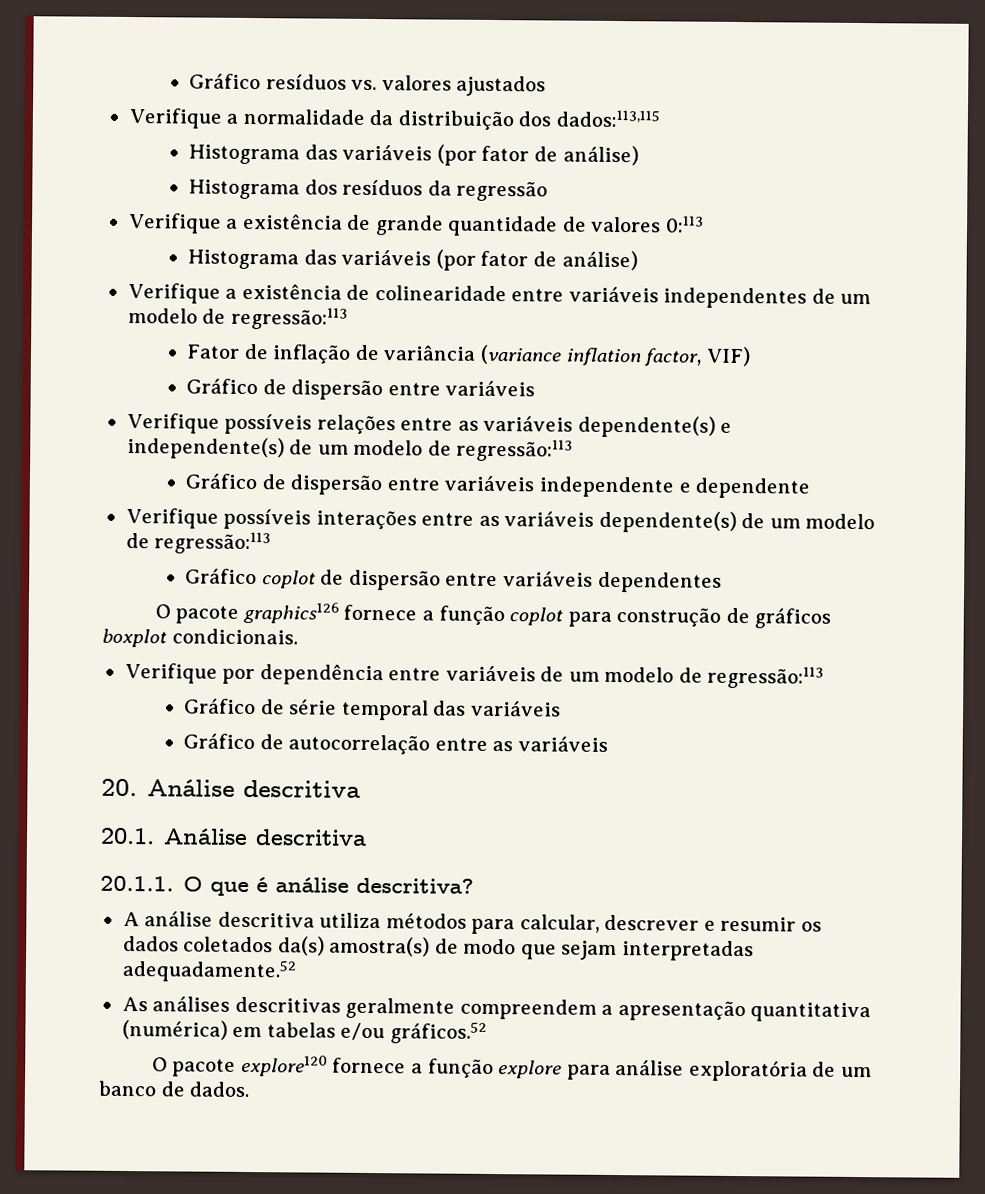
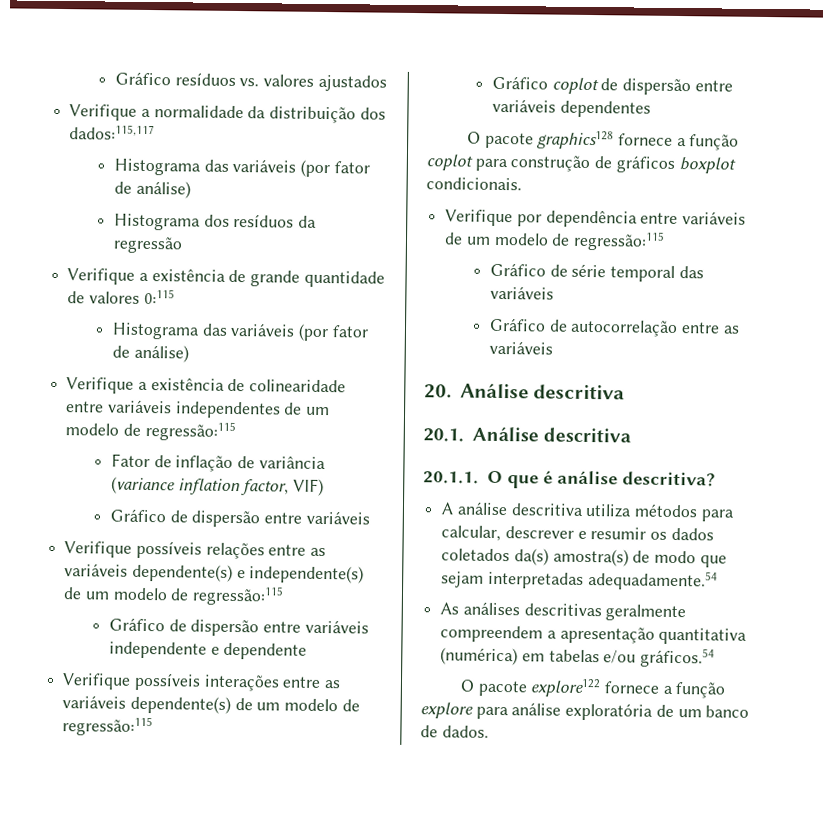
- Verifique a normalidade da distribuição dos dados:113,115
+ Verifique a normalidade da distribuição dos dados:115,117
- Verifique a existência de grande quantidade de valores 0:113
+ Verifique a existência de grande quantidade de valores 0:115
- Verifique a existência de colinearidade entre variáveis independentes de um modelo de regressão:113
+ Verifique a existência de colinearidade entre variáveis independentes de um modelo de regressão:115
- Verifique possíveis relações entre as variáveis dependente(s) e independente(s) de um modelo de regressão:113
+ Verifique possíveis relações entre as variáveis dependente(s) e independente(s) de um modelo de regressão:115
- Verifique possíveis interações entre as variáveis dependente(s) de um modelo de regressão:113
+ Verifique possíveis interações entre as variáveis dependente(s) de um modelo de regressão:115
- O pacote graphics126 fornece a função coplot para construção de gráficos boxplot condicionais.
+ O pacote graphics128 fornece a função coplot para construção de gráficos boxplot condicionais.
- Verifique por dependência entre variáveis de um modelo de regressão:113
+ Verifique por dependência entre variáveis de um modelo de regressão:115
- A análise descritiva utiliza métodos para calcular, descrever e resumir os dados coletados da(s) amostra(s) de modo que sejam interpretadas adequadamente.52
+ A análise descritiva utiliza métodos para calcular, descrever e resumir os dados coletados da(s) amostra(s) de modo que sejam interpretadas adequadamente.54
- As análises descritivas geralmente compreendem a apresentação quantitativa (numérica) em tabelas e/ou gráficos.52
- O pacote explore120 fornece a função explore para análise exploratória de um banco de dados.
+ As análises descritivas geralmente compreendem a apresentação quantitativa (numérica) em tabelas e/ou gráficos.54
+ O pacote explore122 fornece a função explore para análise exploratória de um banco de dados.

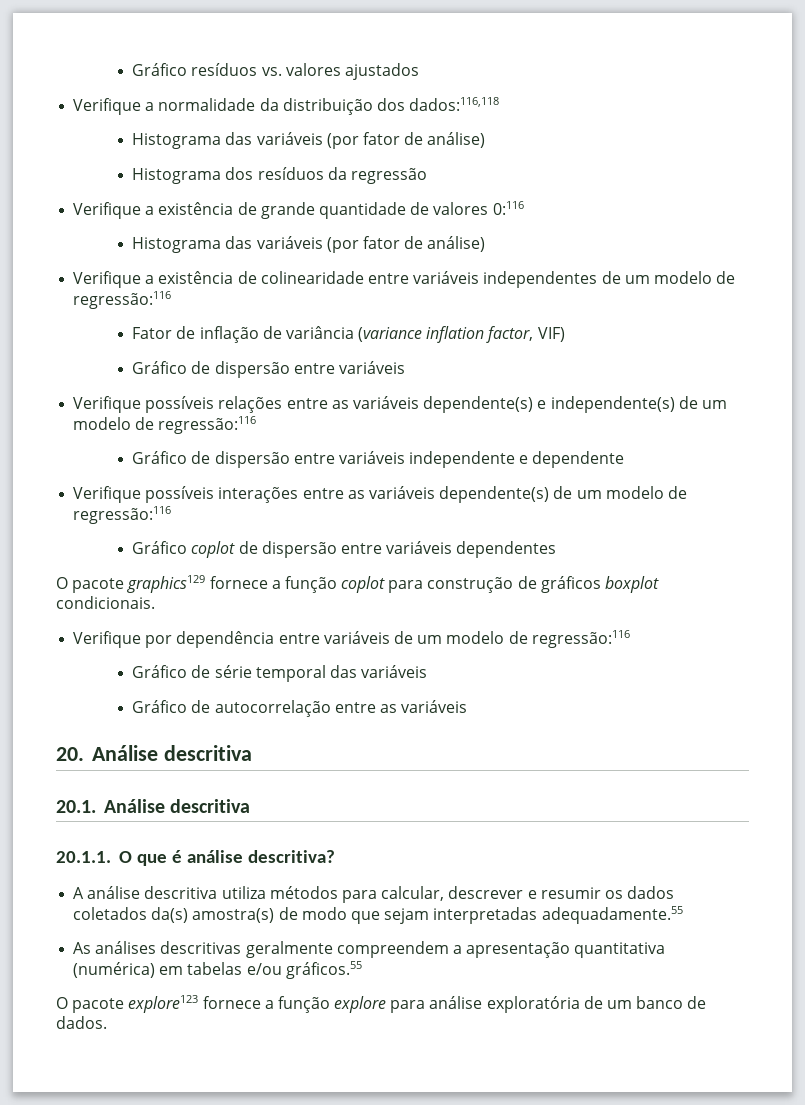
- Verifique a normalidade da distribuição dos dados:115,117
+ Verifique a normalidade da distribuição dos dados:116,118
- Verifique a existência de grande quantidade de valores 0:115
+ Verifique a existência de grande quantidade de valores 0:116
- Verifique a existência de colinearidade entre variáveis independentes de um modelo de regressão:115
+ Verifique a existência de colinearidade entre variáveis independentes de um modelo de regressão:116
- Verifique possíveis relações entre as variáveis dependente(s) e independente(s) de um modelo de regressão:115
+ Verifique possíveis relações entre as variáveis dependente(s) e independente(s) de um modelo de regressão:116
- Verifique possíveis interações entre as variáveis dependente(s) de um modelo de regressão:115
+ Verifique possíveis interações entre as variáveis dependente(s) de um modelo de regressão:116
- O pacote graphics128 fornece a função coplot para construção de gráficos boxplot condicionais.
+ O pacote graphics129 fornece a função coplot para construção de gráficos boxplot condicionais.
- Verifique por dependência entre variáveis de um modelo de regressão:115
+ Verifique por dependência entre variáveis de um modelo de regressão:116
- A análise descritiva utiliza métodos para calcular, descrever e resumir os dados coletados da(s) amostra(s) de modo que sejam interpretadas adequadamente.54
+ A análise descritiva utiliza métodos para calcular, descrever e resumir os dados coletados da(s) amostra(s) de modo que sejam interpretadas adequadamente.55
- As análises descritivas geralmente compreendem a apresentação quantitativa (numérica) em tabelas e/ou gráficos.54
- O pacote explore122 fornece a função explore para análise exploratória de um banco de dados.
+ As análises descritivas geralmente compreendem a apresentação quantitativa (numérica) em tabelas e/ou gráficos.55
+ O pacote explore123 fornece a função explore para análise exploratória de um banco de dados.

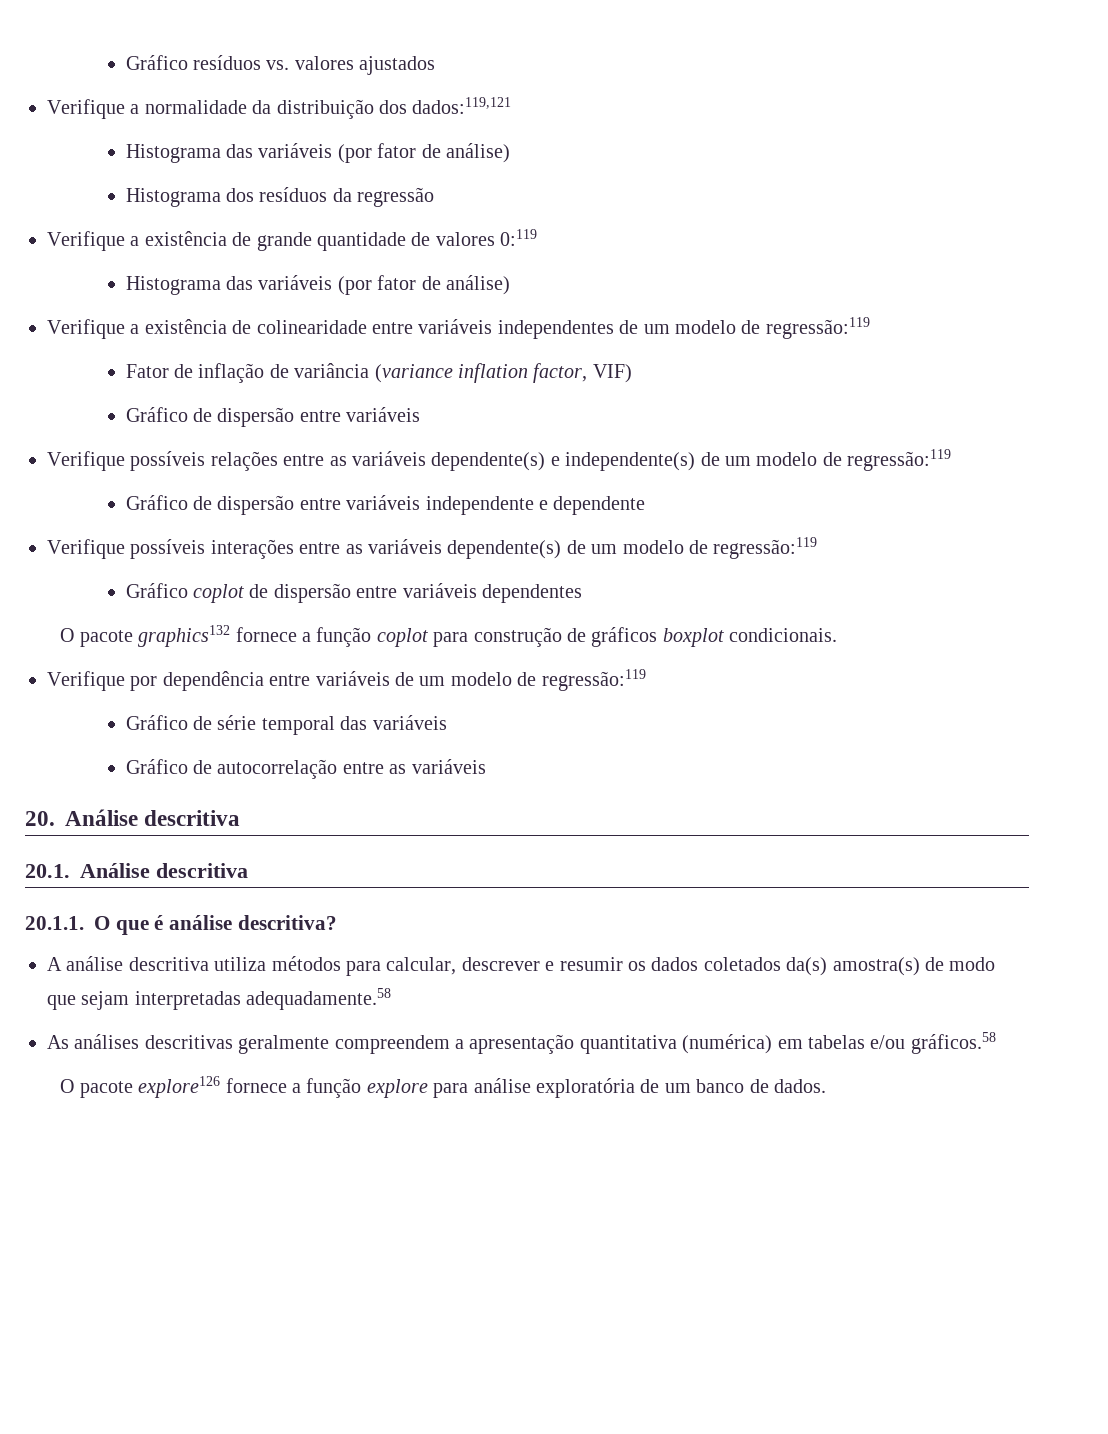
- Verifique a normalidade da distribuição dos dados:116,118
+ Verifique a normalidade da distribuição dos dados:119,121
- Verifique a existência de grande quantidade de valores 0:116
+ Verifique a existência de grande quantidade de valores 0:119
- Verifique a existência de colinearidade entre variáveis independentes de um modelo de regressão:116
+ Verifique a existência de colinearidade entre variáveis independentes de um modelo de regressão:119
- Verifique possíveis relações entre as variáveis dependente(s) e independente(s) de um modelo de regressão:116
+ Verifique possíveis relações entre as variáveis dependente(s) e independente(s) de um modelo de regressão:119
- Verifique possíveis interações entre as variáveis dependente(s) de um modelo de regressão:116
+ Verifique possíveis interações entre as variáveis dependente(s) de um modelo de regressão:119
- O pacote graphics129 fornece a função coplot para construção de gráficos boxplot condicionais.
+ O pacote graphics132 fornece a função coplot para construção de gráficos boxplot condicionais.
- Verifique por dependência entre variáveis de um modelo de regressão:116
+ Verifique por dependência entre variáveis de um modelo de regressão:119
- A análise descritiva utiliza métodos para calcular, descrever e resumir os dados coletados da(s) amostra(s) de modo que sejam interpretadas adequadamente.55
+ A análise descritiva utiliza métodos para calcular, descrever e resumir os dados coletados da(s) amostra(s) de modo que sejam interpretadas adequadamente.58
- As análises descritivas geralmente compreendem a apresentação quantitativa (numérica) em tabelas e/ou gráficos.55
- O pacote explore123 fornece a função explore para análise exploratória de um banco de dados.
+ As análises descritivas geralmente compreendem a apresentação quantitativa (numérica) em tabelas e/ou gráficos.58
+ O pacote explore126 fornece a função explore para análise exploratória de um banco de dados.

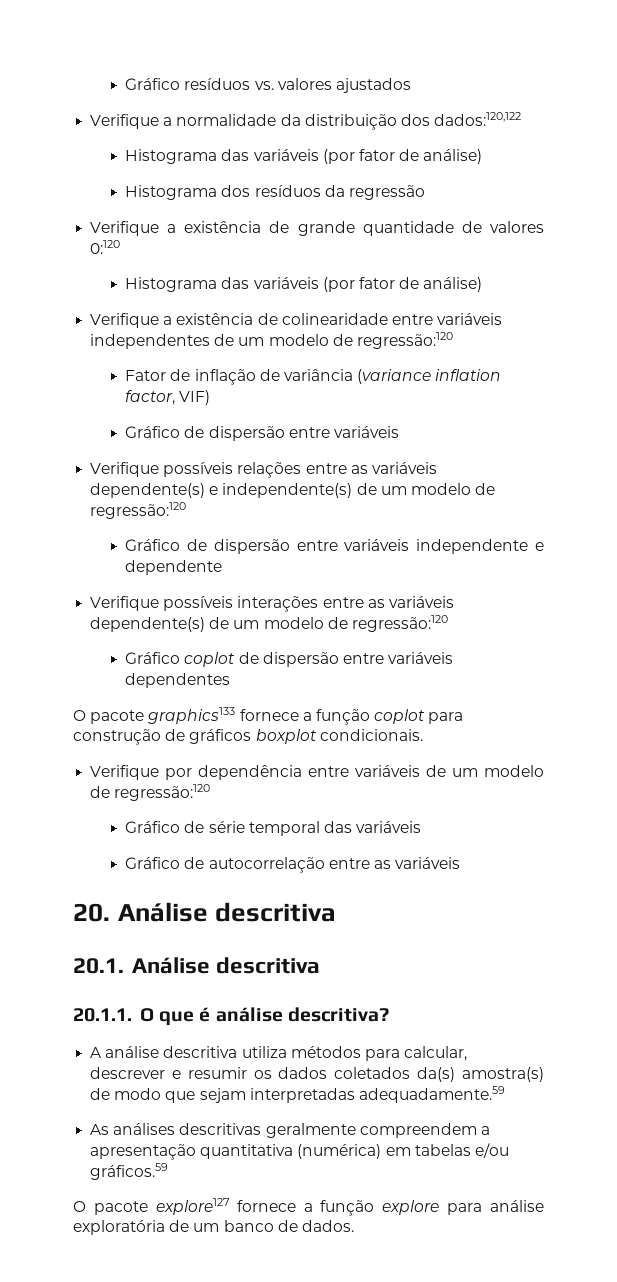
- Verifique a normalidade da distribuição dos dados:119,121
+ Verifique a normalidade da distribuição dos dados:120,122
- Verifique a existência de grande quantidade de valores 0:119
+ Verifique a existência de grande quantidade de valores 0:120
- Verifique a existência de colinearidade entre variáveis independentes de um modelo de regressão:119
+ Verifique a existência de colinearidade entre variáveis independentes de um modelo de regressão:120
- Verifique possíveis relações entre as variáveis dependente(s) e independente(s) de um modelo de regressão:119
+ Verifique possíveis relações entre as variáveis dependente(s) e independente(s) de um modelo de regressão:120
- Verifique possíveis interações entre as variáveis dependente(s) de um modelo de regressão:119
+ Verifique possíveis interações entre as variáveis dependente(s) de um modelo de regressão:120
- O pacote graphics132 fornece a função coplot para construção de gráficos boxplot condicionais.
+ O pacote graphics133 fornece a função coplot para construção de gráficos boxplot condicionais.
- Verifique por dependência entre variáveis de um modelo de regressão:119
+ Verifique por dependência entre variáveis de um modelo de regressão:120
- A análise descritiva utiliza métodos para calcular, descrever e resumir os dados coletados da(s) amostra(s) de modo que sejam interpretadas adequadamente.58
+ A análise descritiva utiliza métodos para calcular, descrever e resumir os dados coletados da(s) amostra(s) de modo que sejam interpretadas adequadamente.59
- As análises descritivas geralmente compreendem a apresentação quantitativa (numérica) em tabelas e/ou gráficos.58
- O pacote explore126 fornece a função explore para análise exploratória de um banco de dados.
+ As análises descritivas geralmente compreendem a apresentação quantitativa (numérica) em tabelas e/ou gráficos.59
+ O pacote explore127 fornece a função explore para análise exploratória de um banco de dados.

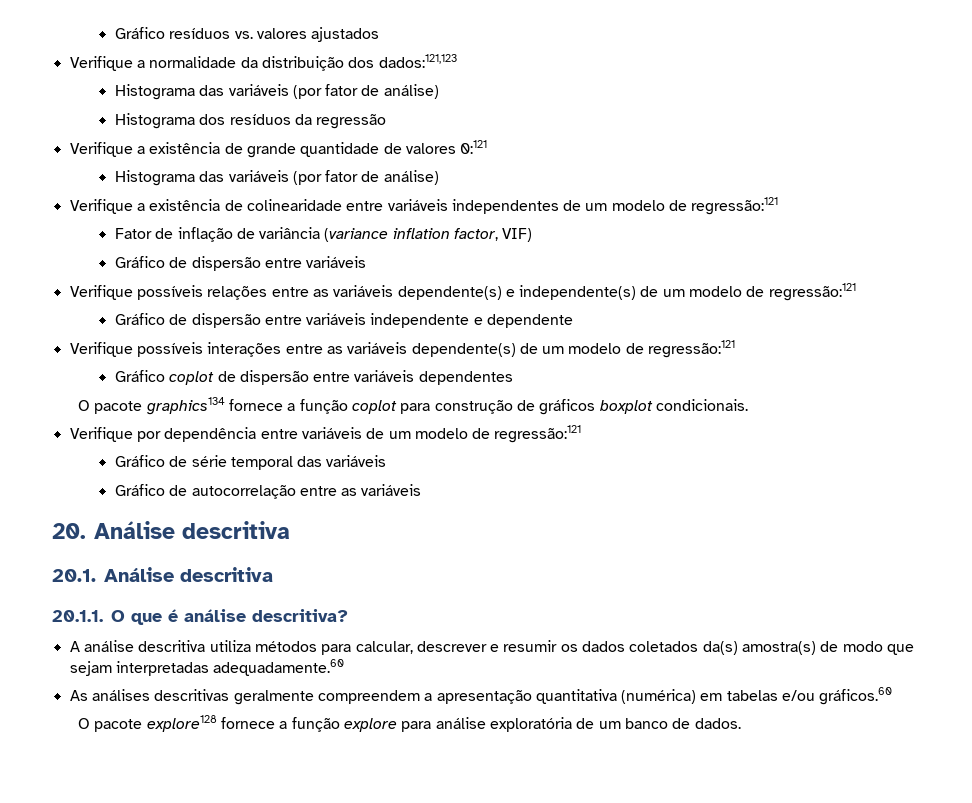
- Verifique a normalidade da distribuição dos dados:120,122
+ Verifique a normalidade da distribuição dos dados:121,123
- Verifique a existência de grande quantidade de valores 0:120
+ Verifique a existência de grande quantidade de valores 0:121
- Verifique a existência de colinearidade entre variáveis independentes de um modelo de regressão:120
+ Verifique a existência de colinearidade entre variáveis independentes de um modelo de regressão:121
- Verifique possíveis relações entre as variáveis dependente(s) e independente(s) de um modelo de regressão:120
+ Verifique possíveis relações entre as variáveis dependente(s) e independente(s) de um modelo de regressão:121
- Verifique possíveis interações entre as variáveis dependente(s) de um modelo de regressão:120
+ Verifique possíveis interações entre as variáveis dependente(s) de um modelo de regressão:121
- O pacote graphics133 fornece a função coplot para construção de gráficos boxplot condicionais.
+ O pacote graphics134 fornece a função coplot para construção de gráficos boxplot condicionais.
- Verifique por dependência entre variáveis de um modelo de regressão:120
+ Verifique por dependência entre variáveis de um modelo de regressão:121
- A análise descritiva utiliza métodos para calcular, descrever e resumir os dados coletados da(s) amostra(s) de modo que sejam interpretadas adequadamente.59
+ A análise descritiva utiliza métodos para calcular, descrever e resumir os dados coletados da(s) amostra(s) de modo que sejam interpretadas adequadamente.60
- As análises descritivas geralmente compreendem a apresentação quantitativa (numérica) em tabelas e/ou gráficos.59
- O pacote explore127 fornece a função explore para análise exploratória de um banco de dados.
+ As análises descritivas geralmente compreendem a apresentação quantitativa (numérica) em tabelas e/ou gráficos.60
+ O pacote explore128 fornece a função explore para análise exploratória de um banco de dados.

